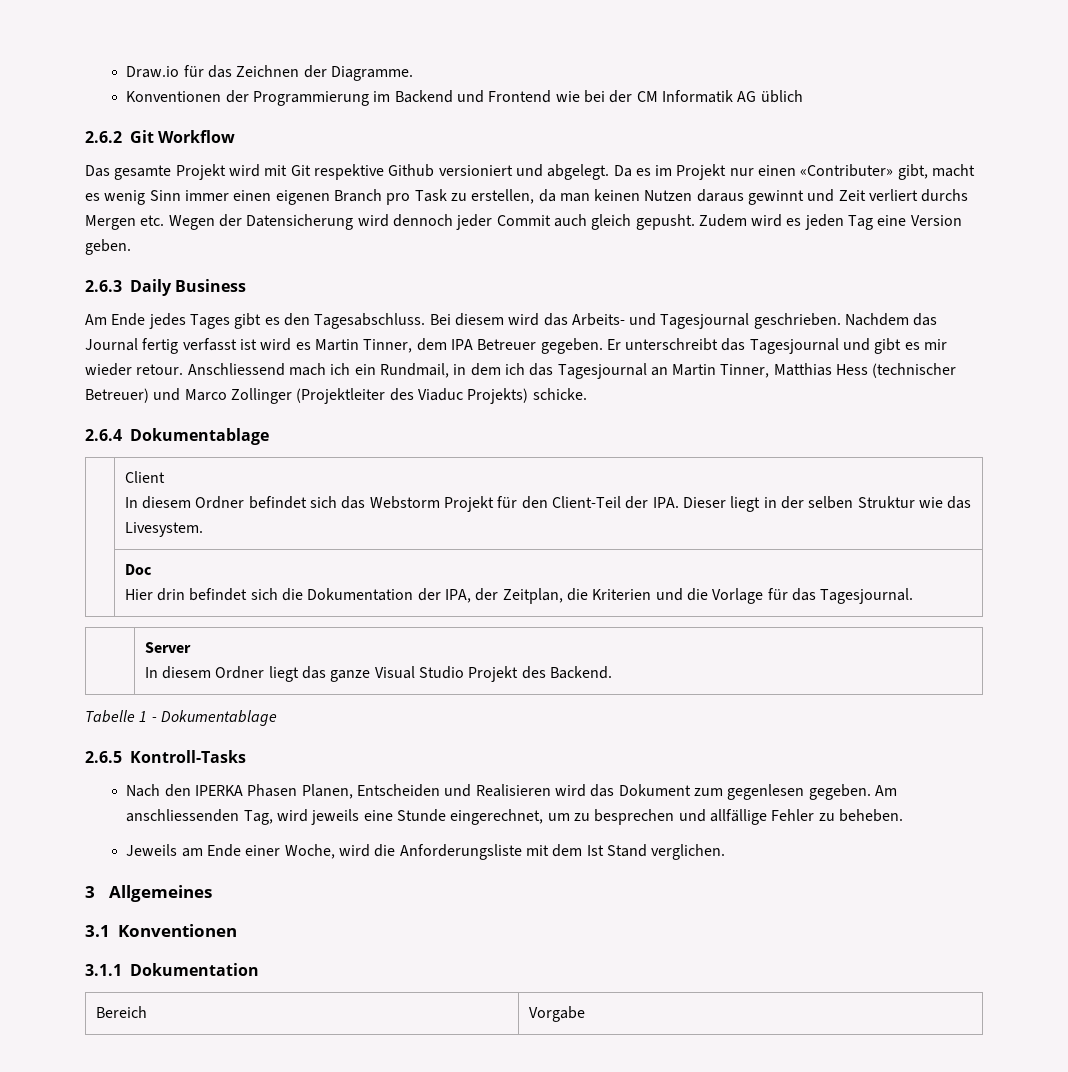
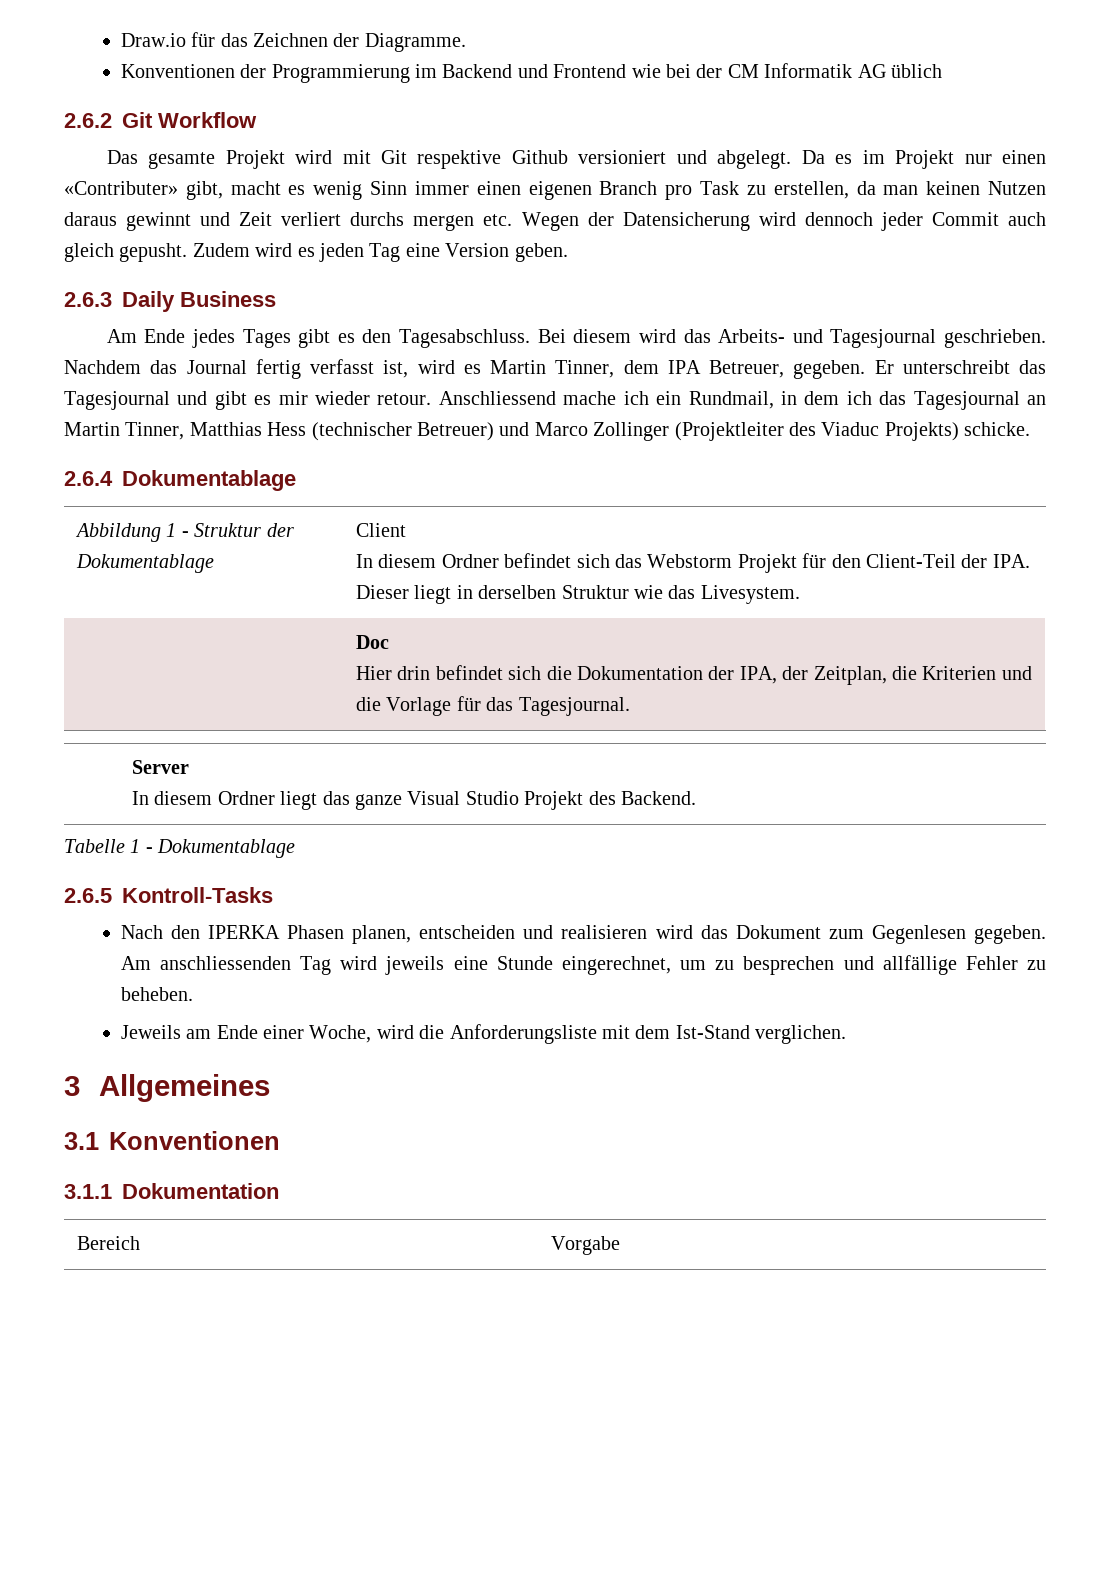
- Da es im Projekt nur einen «Contributer» gibt, macht es wenig Sinn immer einen eigenen Branch pro Task zu erstellen, da man keinen Nutzen daraus gewinnt und Zeit verliert durchs Mergen etc. Wegen der Datensicherung wird dennoch jeder Commit auch gleich gepusht.
+ Da es im Projekt nur einen «Contributer» gibt, macht es wenig Sinn immer einen eigenen Branch pro Task zu erstellen, da man keinen Nutzen daraus gewinnt und Zeit verliert durchs mergen etc. Wegen der Datensicherung wird dennoch jeder Commit auch gleich gepusht.
- Nachdem das Journal fertig verfasst ist wird es Martin Tinner, dem IPA Betreuer gegeben.
+ Nachdem das Journal fertig verfasst ist, wird es Martin Tinner, dem IPA Betreuer, gegeben.
- Anschliessend mach ich ein Rundmail, in dem ich das Tagesjournal an Martin Tinner, Matthias Hess (technischer Betreuer) und Marco Zollinger (Projektleiter des Viaduc Projekts) schicke.
+ Anschliessend mache ich ein Rundmail, in dem ich das Tagesjournal an Martin Tinner, Matthias Hess (technischer Betreuer) und Marco Zollinger (Projektleiter des Viaduc Projekts) schicke.
- | Client
- In diesem Ordner befindet sich das Webstorm Projekt für den Client-Teil der IPA. Dieser liegt in der selben Struktur wie das Livesystem.
+ Abbildung 1 - Struktur der Dokumentablage | Client
+ In diesem Ordner befindet sich das Webstorm Projekt für den Client-Teil der IPA. Dieser liegt in derselben Struktur wie das Livesystem.
- Nach den IPERKA Phasen Planen, Entscheiden und Realisieren wird das Dokument zum gegenlesen gegeben.
+ Nach den IPERKA Phasen planen, entscheiden und realisieren wird das Dokument zum Gegenlesen gegeben.
- Am anschliessenden Tag, wird jeweils eine Stunde eingerechnet, um zu besprechen und allfällige Fehler zu beheben.
+ Am anschliessenden Tag wird jeweils eine Stunde eingerechnet, um zu besprechen und allfällige Fehler zu beheben.
- Jeweils am Ende einer Woche, wird die Anforderungsliste mit dem Ist Stand verglichen.
+ Jeweils am Ende einer Woche, wird die Anforderungsliste mit dem Ist-Stand verglichen.

